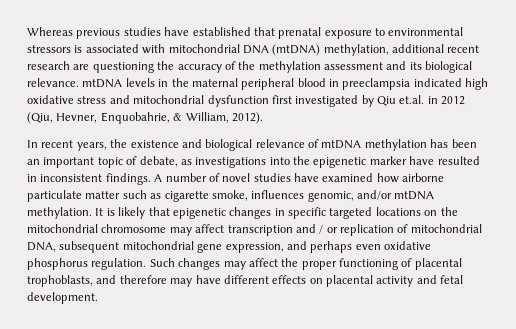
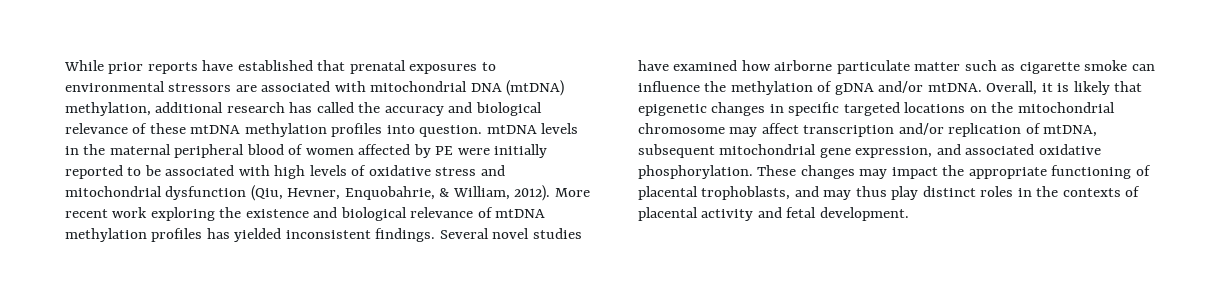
- Whereas previous studies have established that prenatal exposure to environmental stressors is associated with mitochondrial DNA (mtDNA) methylation, additional recent research are questioning the accuracy of the methylation assessment and its biological relevance. mtDNA levels in the maternal peripheral blood in preeclampsia indicated high oxidative stress and mitochondrial dysfunction first investigated by Qiu et.al. in 2012 (Qiu, Hevner, Enquobahrie, & William, 2012).
- In recent years, the existence and biological relevance of mtDNA methylation has been an important topic of debate, as investigations into the epigenetic marker have resulted in inconsistent findings. A number of novel studies have examined how airborne particulate matter such as cigarette smoke, influences genomic, and/or mtDNA methylation. It is likely that epigenetic changes in specific targeted locations on the mitochondrial chromosome may affect transcription and / or replication of mitochondrial DNA, subsequent mitochondrial gene expression, and perhaps even oxidative phosphorus regulation. Such changes may affect the proper functioning of placental trophoblasts, and therefore may have different effects on placental activity and fetal development.
+ While prior reports have established that prenatal exposures to environmental stressors are associated with mitochondrial DNA (mtDNA) methylation, additional research has called the accuracy and biological relevance of these mtDNA methylation profiles into question. mtDNA levels in the maternal peripheral blood of women affected by PE were initially reported to be associated with high levels of oxidative stress and mitochondrial dysfunction (Qiu, Hevner, Enquobahrie, & William, 2012). More recent work exploring the existence and biological relevance of mtDNA methylation profiles has yielded inconsistent findings. Several novel studies have examined how airborne particulate matter such as cigarette smoke can influence the methylation of gDNA and/or mtDNA. Overall, it is likely that epigenetic changes in specific targeted locations on the mitochondrial chromosome may affect transcription and/or replication of mtDNA, subsequent mitochondrial gene expression, and associated oxidative phosphorylation. These changes may impact the appropriate functioning of placental trophoblasts, and may thus play distinct roles in the contexts of placental activity and fetal development.

